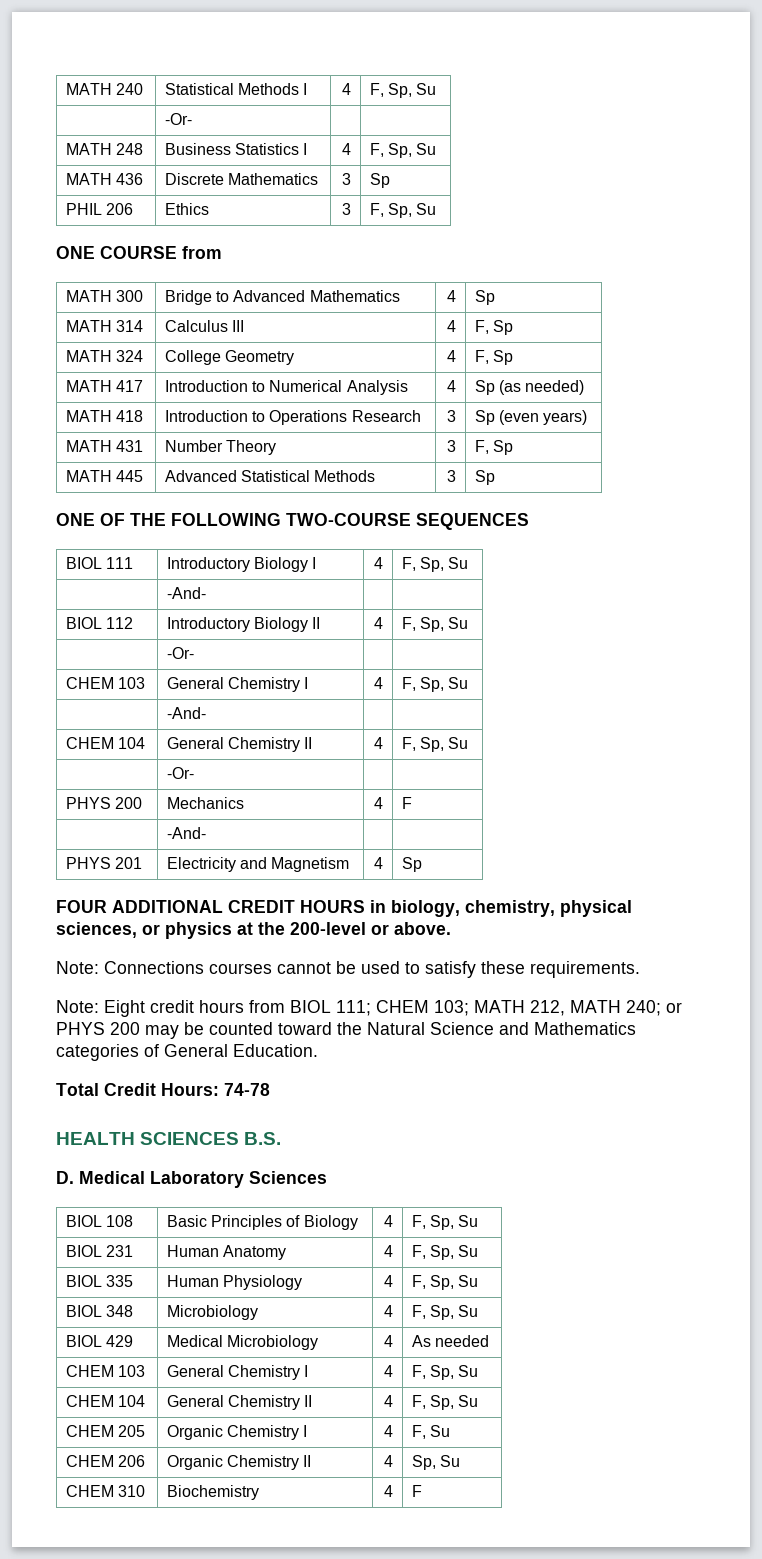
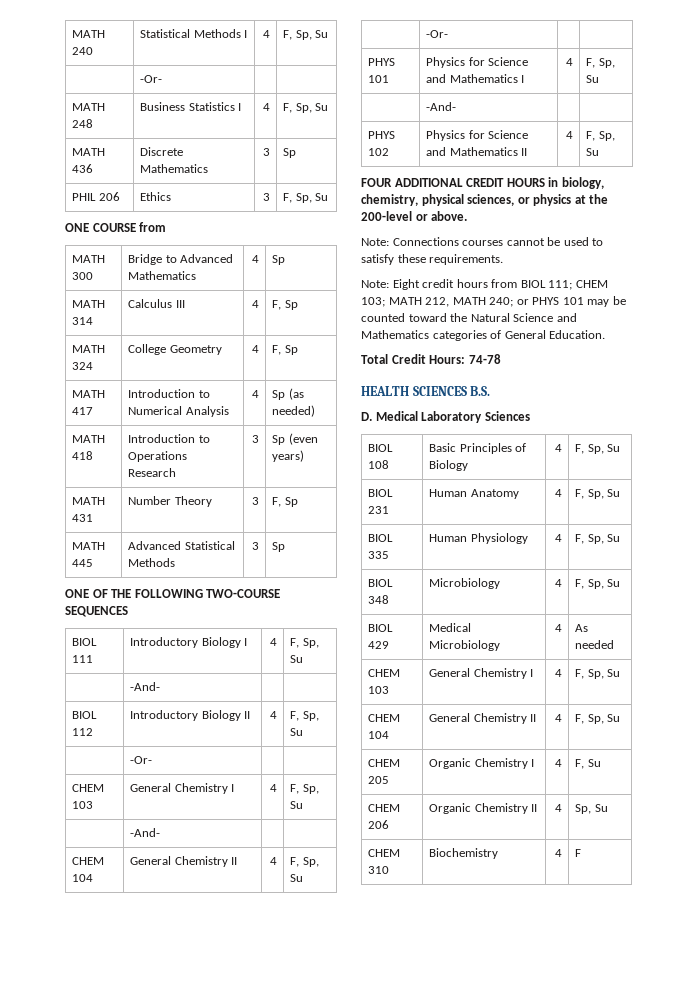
- PHYS 200 | Mechanics | 4 | F
+ PHYS 101 | Physics for Science and Mathematics I | 4 | F, Sp, Su
  | -And- | |
- PHYS 201 | Electricity and Magnetism | 4 | Sp
+ PHYS 102 | Physics for Science and Mathematics II | 4 | F, Sp, Su
- Note: Eight credit hours from BIOL 111; CHEM 103; MATH 212, MATH 240; or PHYS 200 may be counted toward the Natural Science and Mathematics categories of General Education.
+ Note: Eight credit hours from BIOL 111; CHEM 103; MATH 212, MATH 240; or PHYS 101 may be counted toward the Natural Science and Mathematics categories of General Education.

